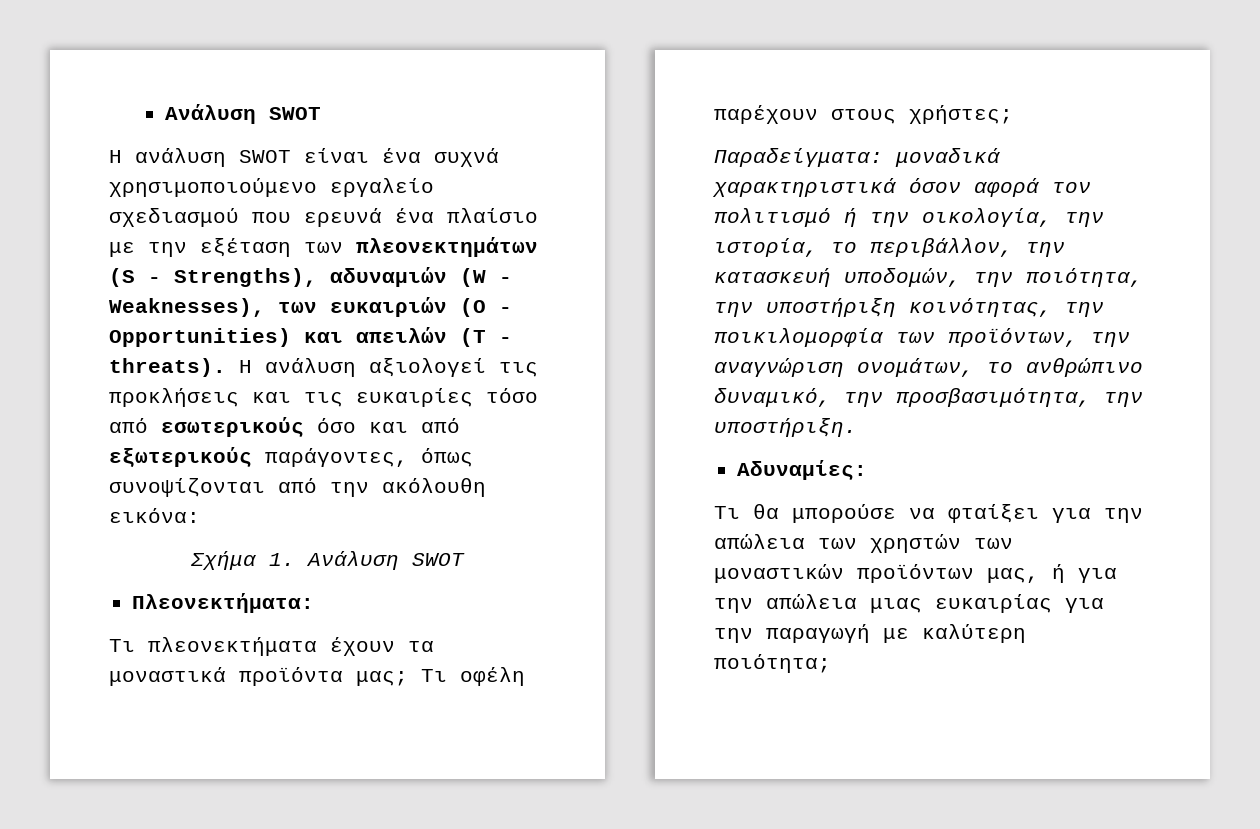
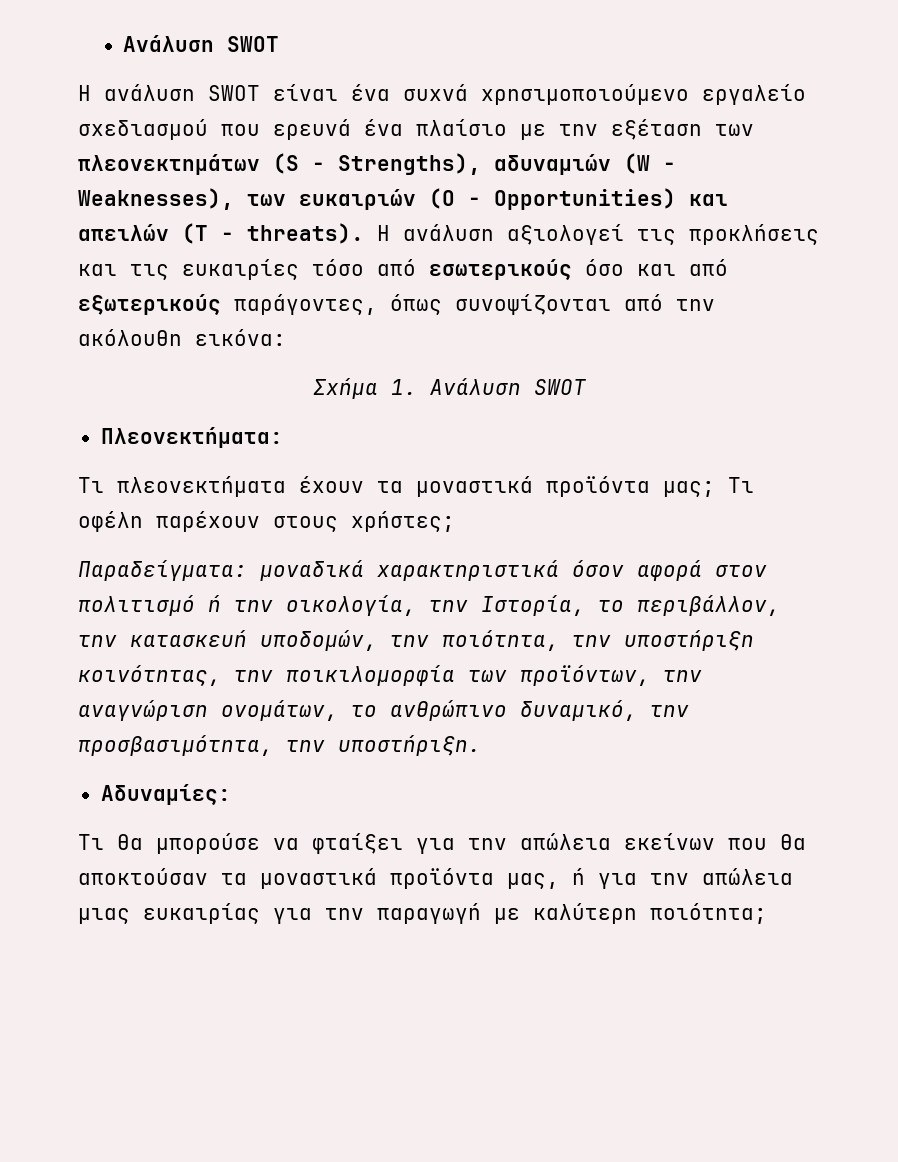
- Παραδείγματα: μοναδικά χαρακτηριστικά όσον αφορά τον πολιτισμό ή την οικολογία, την ιστορία, το περιβάλλον, την κατασκευή υποδομών, την ποιότητα, την υποστήριξη κοινότητας, την ποικιλομορφία των προϊόντων, την αναγνώριση ονομάτων, το ανθρώπινο δυναμικό, την προσβασιμότητα, την υποστήριξη.
+ Παραδείγματα: μοναδικά χαρακτηριστικά όσον αφορά στον πολιτισμό ή την οικολογία, την Ιστορία, το περιβάλλον, την κατασκευή υποδομών, την ποιότητα, την υποστήριξη κοινότητας, την ποικιλομορφία των προϊόντων, την αναγνώριση ονομάτων, το ανθρώπινο δυναμικό, την προσβασιμότητα, την υποστήριξη.
- Τι θα μπορούσε να φταίξει για την απώλεια των χρηστών των μοναστικών προϊόντων μας, ή για την απώλεια μιας ευκαιρίας για την παραγωγή με καλύτερη ποιότητα;
+ Τι θα μπορούσε να φταίξει για την απώλεια εκείνων που θα αποκτούσαν τα μοναστικά προϊόντα μας, ή για την απώλεια μιας ευκαιρίας για την παραγωγή με καλύτερη ποιότητα;

